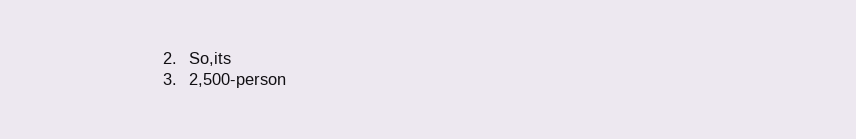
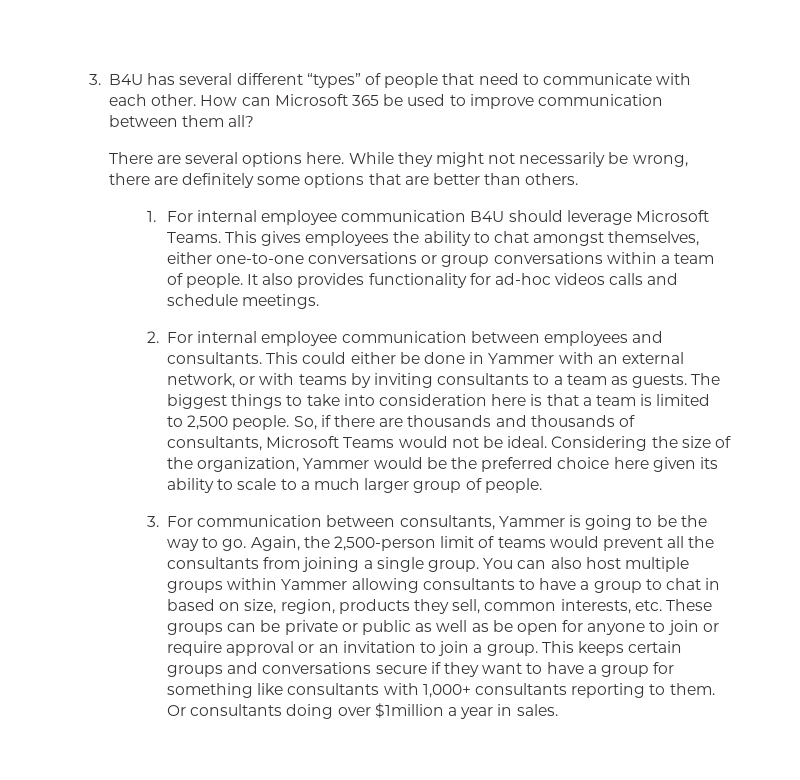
- 2. So,its
- 3. 2,500-person
+ 3. B4U has several different “types” of people that need to communicate with each other. How can Microsoft 365 be used to improve communication between them all?
+ There are several options here. While they might not necessarily be wrong, there are definitely some options that are better than others.
+ 1. For internal employee communication B4U should leverage Microsoft Teams. This gives employees the ability to chat amongst themselves, either one-to-one conversations or group conversations within a team of people. It also provides functionality for ad-hoc videos calls and schedule meetings.
+ 2. For internal employee communication between employees and consultants. This could either be done in Yammer with an external network, or with teams by inviting consultants to a team as guests. The biggest things to take into consideration here is that a team is limited to 2,500 people. So, if there are thousands and thousands of consultants, Microsoft Teams would not be ideal. Considering the size of the organization, Yammer would be the preferred choice here given its ability to scale to a much larger group of people.
+ 3. For communication between consultants, Yammer is going to be the way to go. Again, the 2,500-person limit of teams would prevent all the consultants from joining a single group. You can also host multiple groups within Yammer allowing consultants to have a group to chat in based on size, region, products they sell, common interests, etc. These groups can be private or public as well as be open for anyone to join or require approval or an invitation to join a group. This keeps certain groups and conversations secure if they want to have a group for something like consultants with 1,000+ consultants reporting to them. Or consultants doing over $1million a year in sales.

